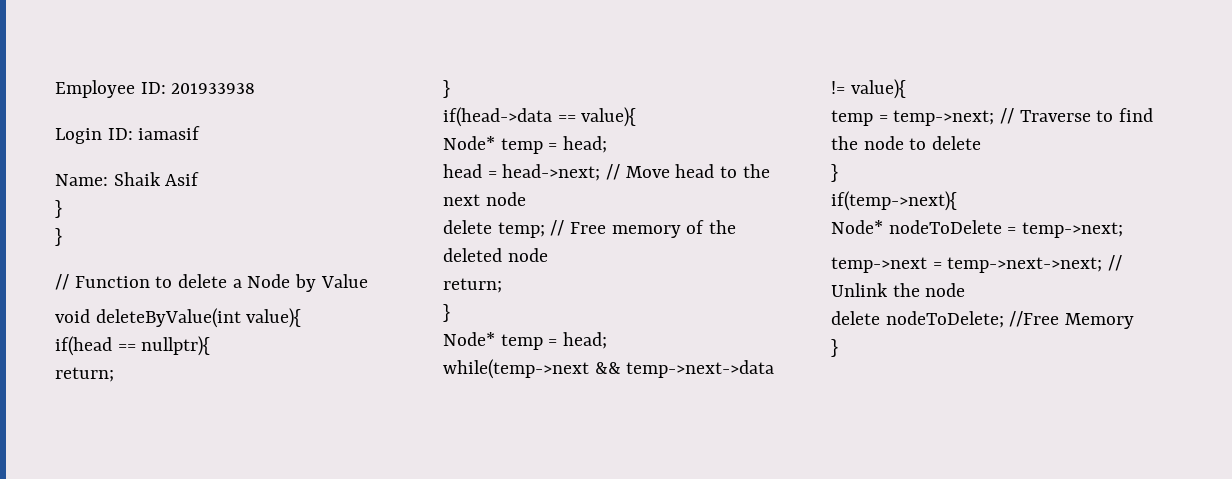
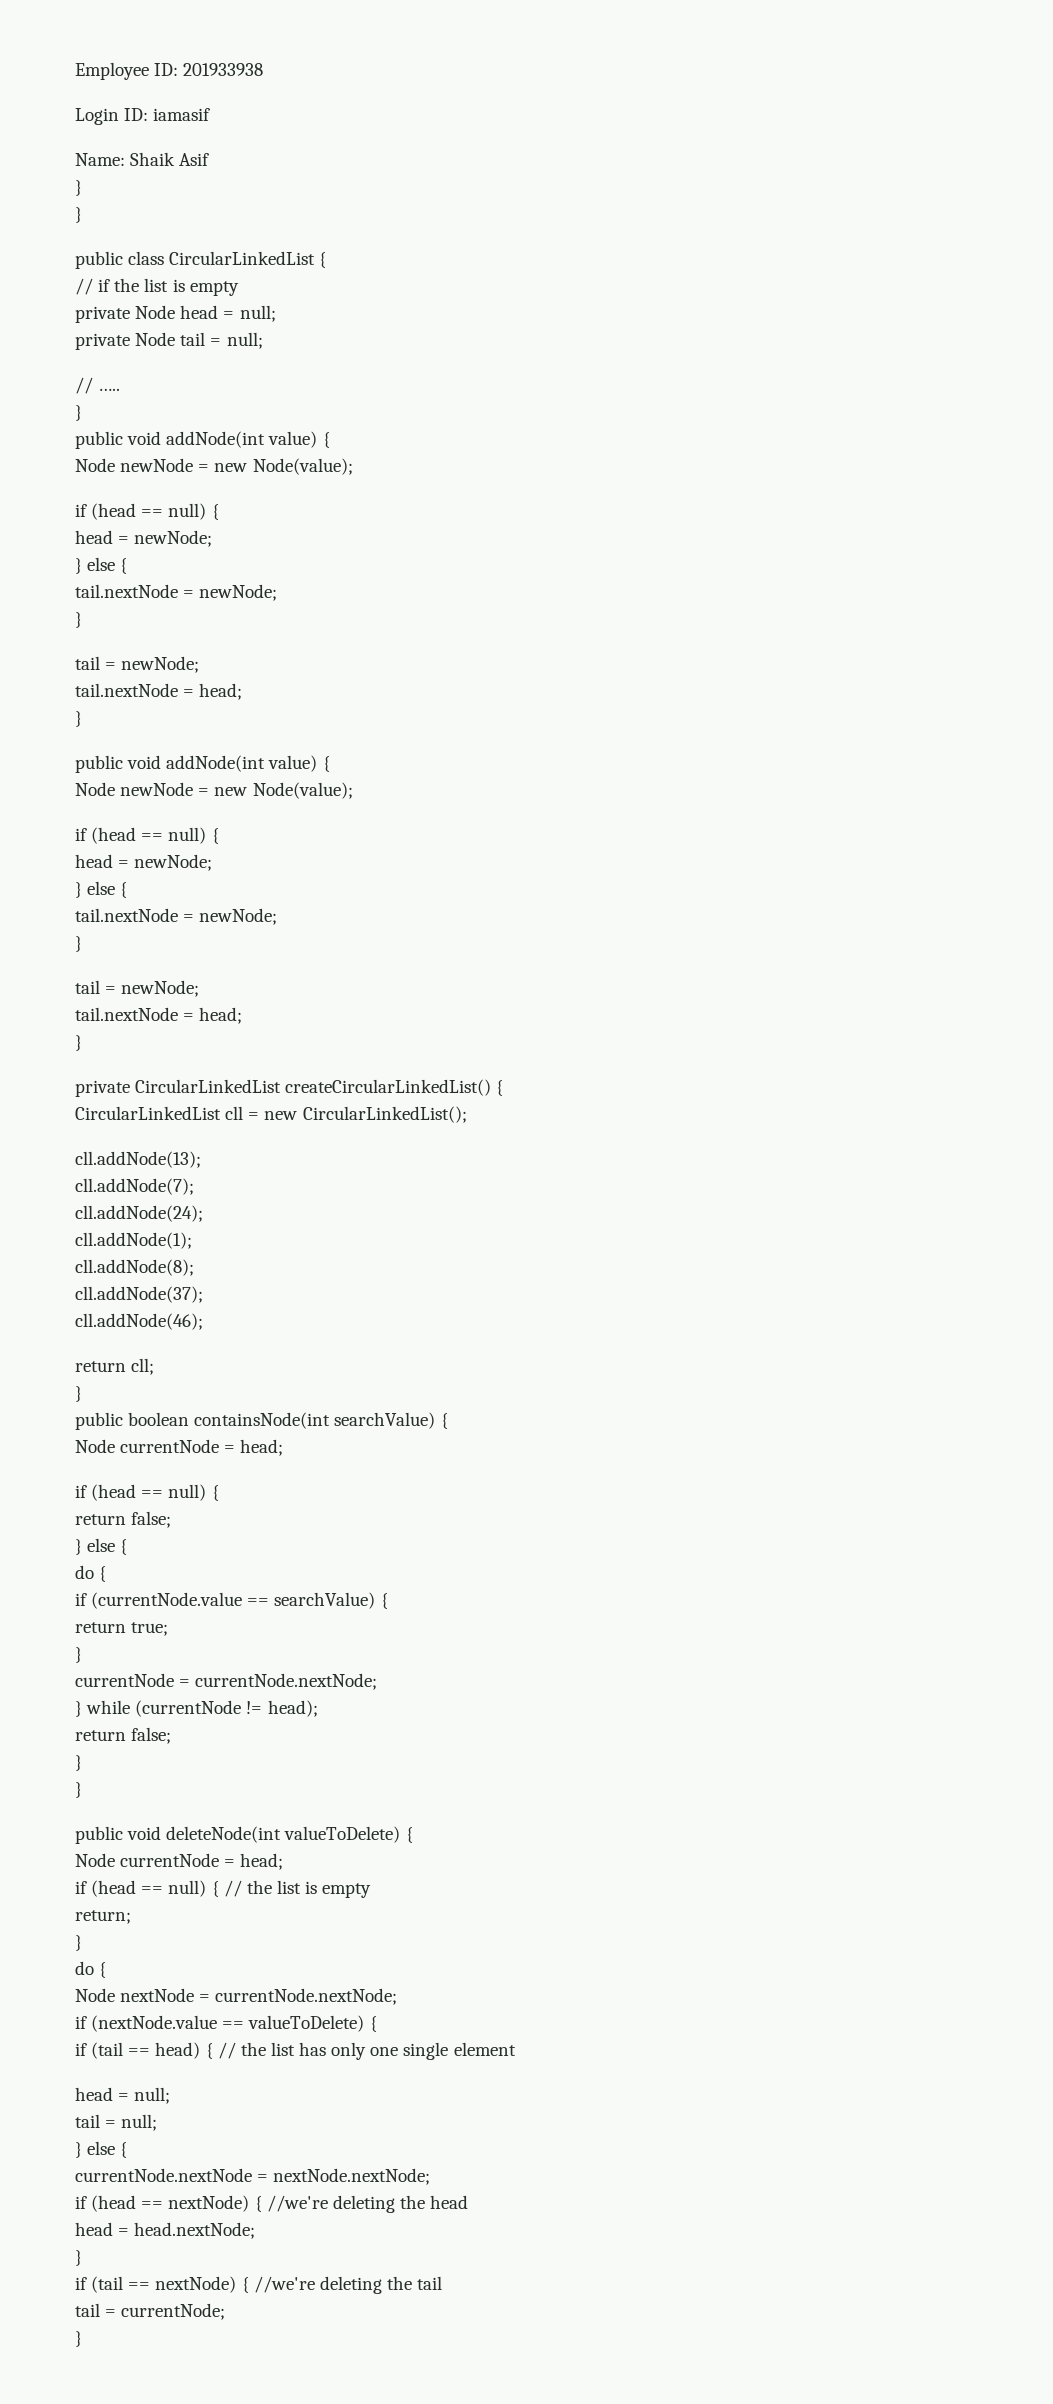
- // Function to delete a Node by Value
- void deleteByValue(int value){
- if(head == nullptr){
+ public class CircularLinkedList {
+ // if the list is empty
+ private Node head = null;
+ private Node tail = null;
+ // …..
+ }
+ public void addNode(int value) {
+ Node newNode = new Node(value);
+ if (head == null) {
+ head = newNode;
+ } else {
+ tail.nextNode = newNode;
+ }
+ tail = newNode;
+ tail.nextNode = head;
+ }
+ public void addNode(int value) {
+ Node newNode = new Node(value);
+ if (head == null) {
+ head = newNode;
+ } else {
+ tail.nextNode = newNode;
+ }
+ tail = newNode;
+ tail.nextNode = head;
+ }
+ private CircularLinkedList createCircularLinkedList() {
+ CircularLinkedList cll = new CircularLinkedList();
+ cll.addNode(13);
+ cll.addNode(7);
+ cll.addNode(24);
+ cll.addNode(1);
+ cll.addNode(8);
+ cll.addNode(37);
+ cll.addNode(46);
+ return cll;
+ }
+ public boolean containsNode(int searchValue) {
+ Node currentNode = head;
+ if (head == null) {
+ return false;
+ } else {
+ do {
+ if (currentNode.value == searchValue) {
+ return true;
+ }
+ currentNode = currentNode.nextNode;
+ } while (currentNode != head);
+ return false;
+ }
+ }
+ public void deleteNode(int valueToDelete) {
+ Node currentNode = head;
+ if (head == null) { // the list is empty
  return;
  }
- if(head->data == value){
- Node* temp = head;
- head = head->next; // Move head to the next node
- delete temp; // Free memory of the deleted node
- return;
+ do {
+ Node nextNode = currentNode.nextNode;
+ if (nextNode.value == valueToDelete) {
+ if (tail == head) { // the list has only one single element
+ head = null;
+ tail = null;
+ } else {
+ currentNode.nextNode = nextNode.nextNode;
+ if (head == nextNode) { //we're deleting the head
+ head = head.nextNode;
  }
- Node* temp = head;
- while(temp->next && temp->next->data != value){
- temp = temp->next; // Traverse to find the node to delete
- }
- if(temp->next){
- Node* nodeToDelete = temp->next;
- temp->next = temp->next->next; // Unlink the node
- delete nodeToDelete; //Free Memory
+ if (tail == nextNode) { //we're deleting the tail
+ tail = currentNode;

